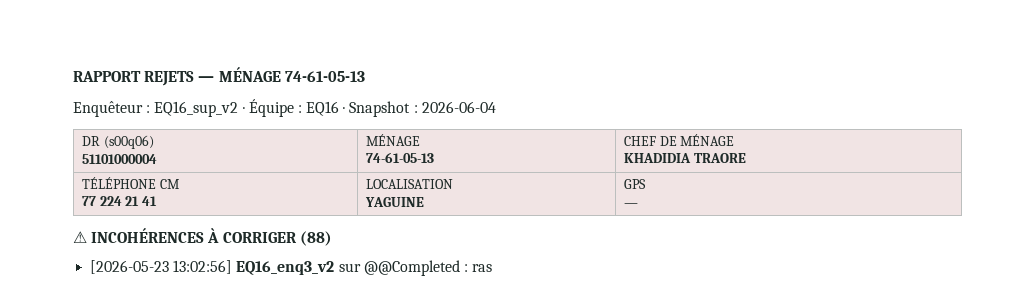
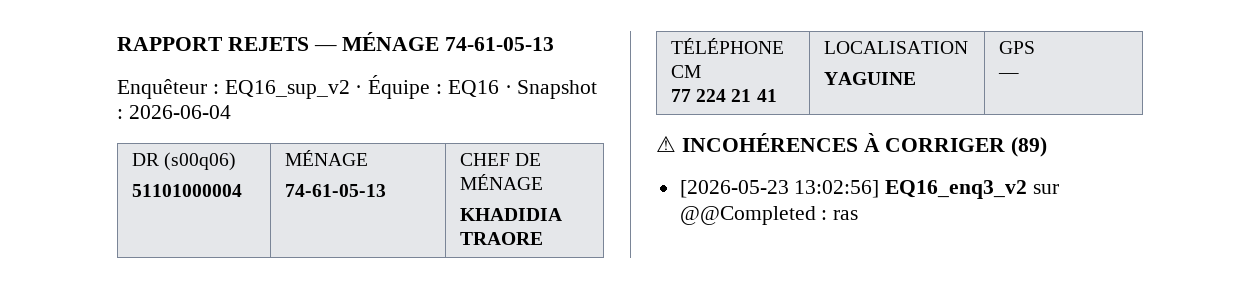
- ⚠ INCOHÉRENCES À CORRIGER (88)
+ ⚠ INCOHÉRENCES À CORRIGER (89)

